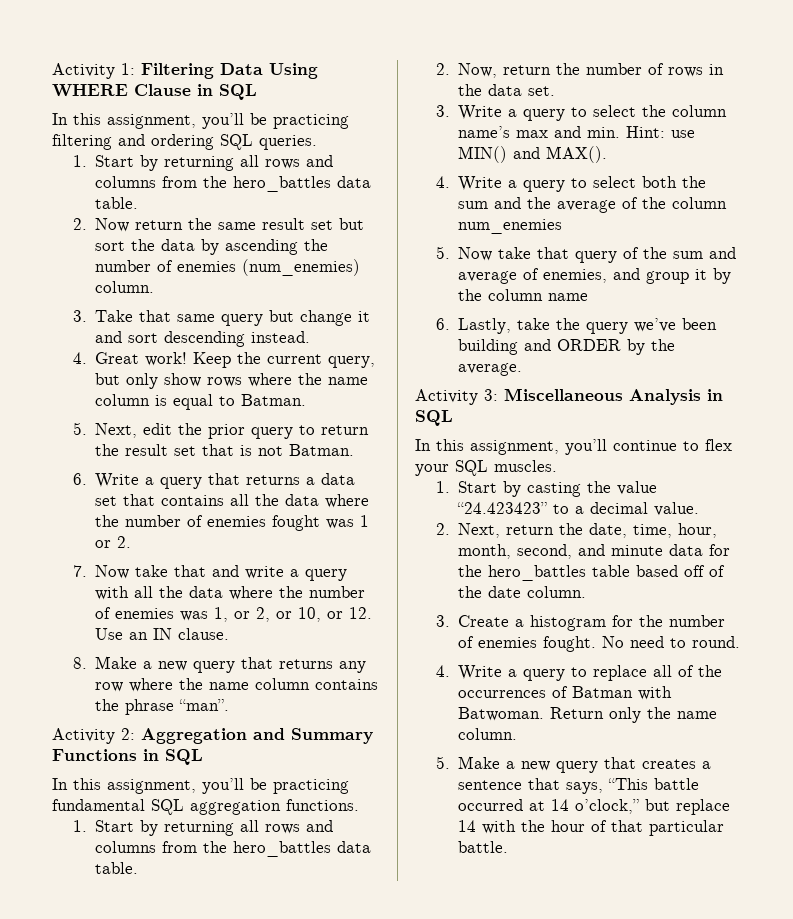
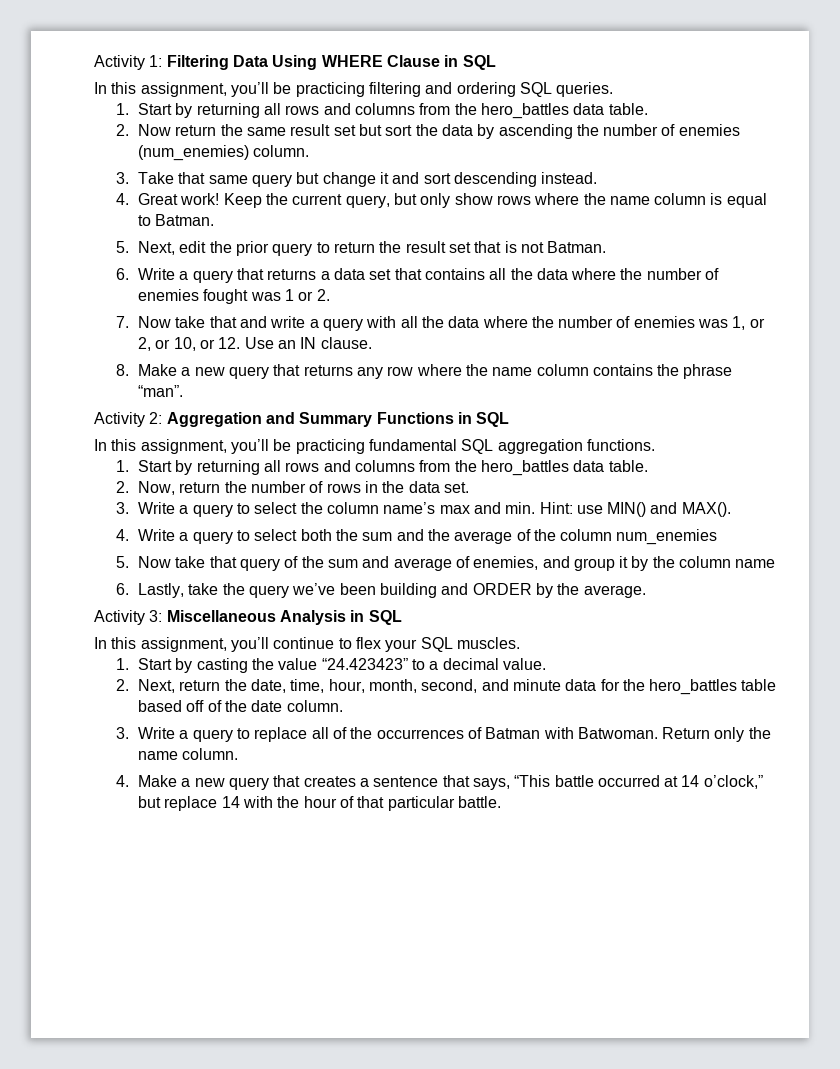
- 3. Create a histogram for the number of enemies fought. No need to round.
- 4. Write a query to replace all of the occurrences of Batman with Batwoman.
+ 3. Write a query to replace all of the occurrences of Batman with Batwoman.
- 5. Make a new query that creates a sentence that says, “This battle occurred at 14 o’clock,” but replace 14 with the hour of that particular battle.
+ 4. Make a new query that creates a sentence that says, “This battle occurred at 14 o’clock,” but replace 14 with the hour of that particular battle.

